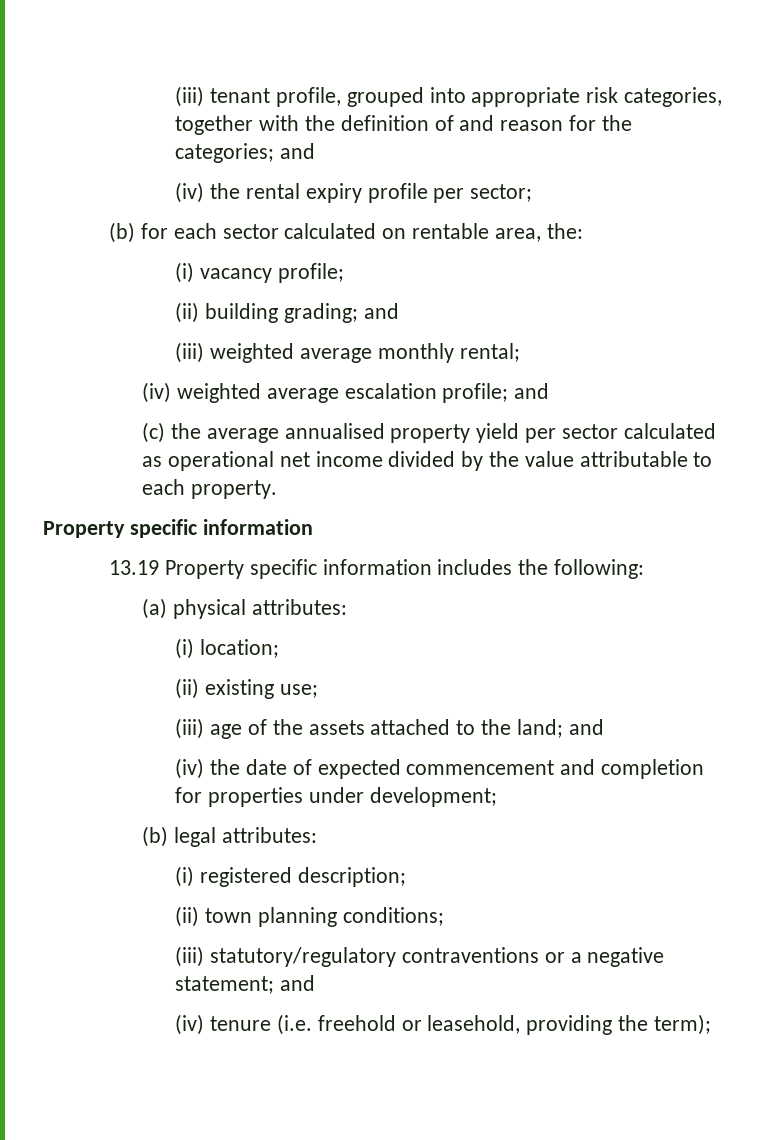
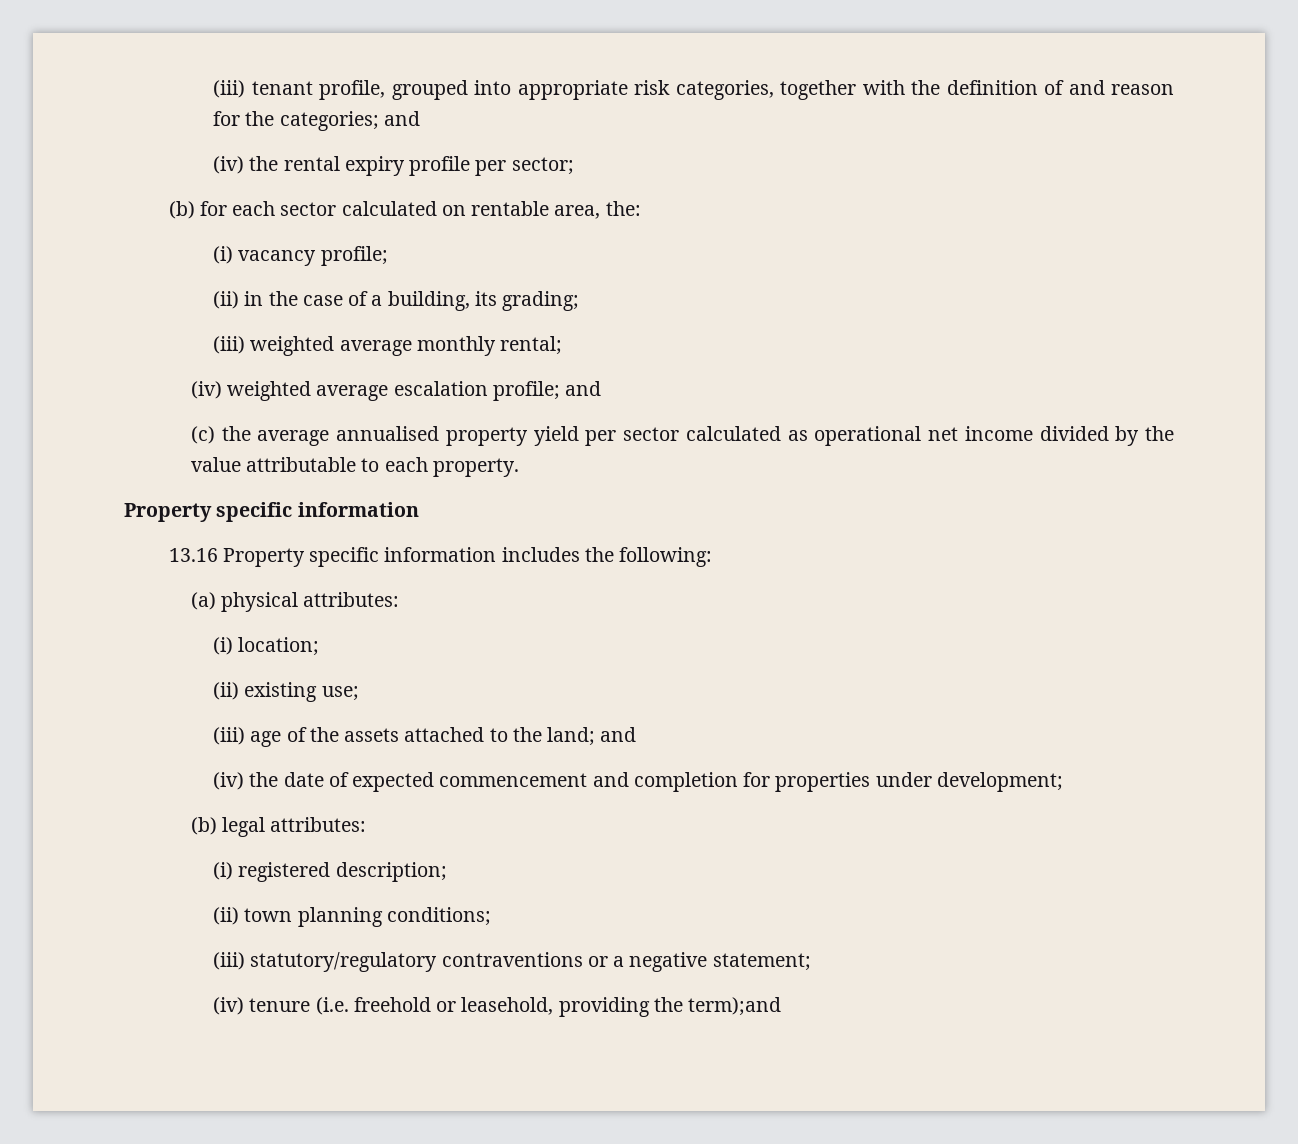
- (ii) building grading; and
+ (ii) in the case of a building, its grading;
- 13.19 Property specific information includes the following:
+ 13.16 Property specific information includes the following:
- (iii) statutory/regulatory contraventions or a negative statement; and
+ (iii) statutory/regulatory contraventions or a negative statement;
- (iv) tenure (i.e. freehold or leasehold, providing the term);
+ (iv) tenure (i.e. freehold or leasehold, providing the term);and

